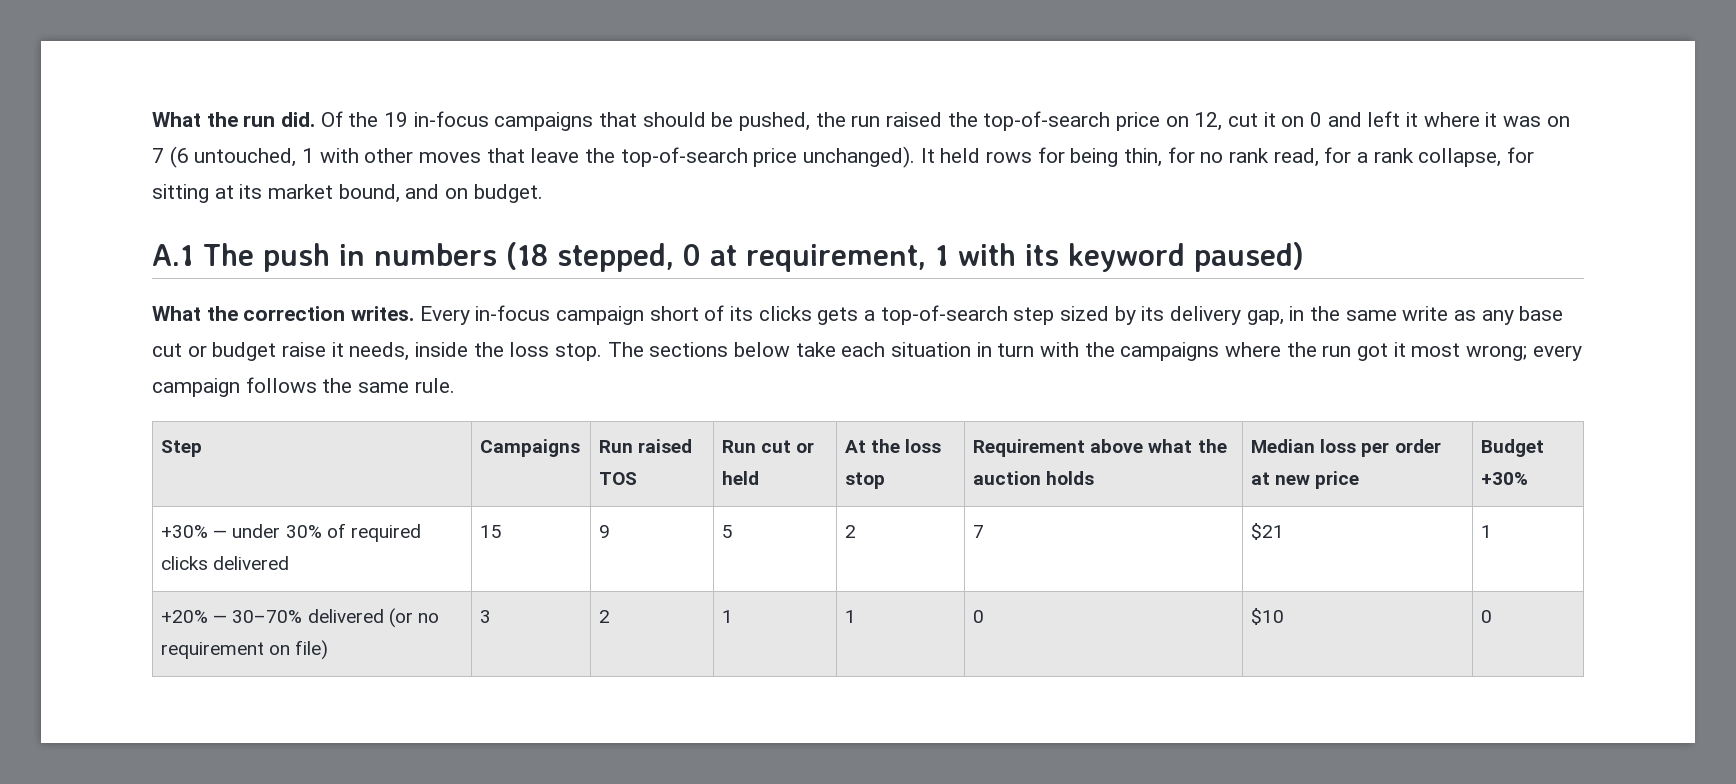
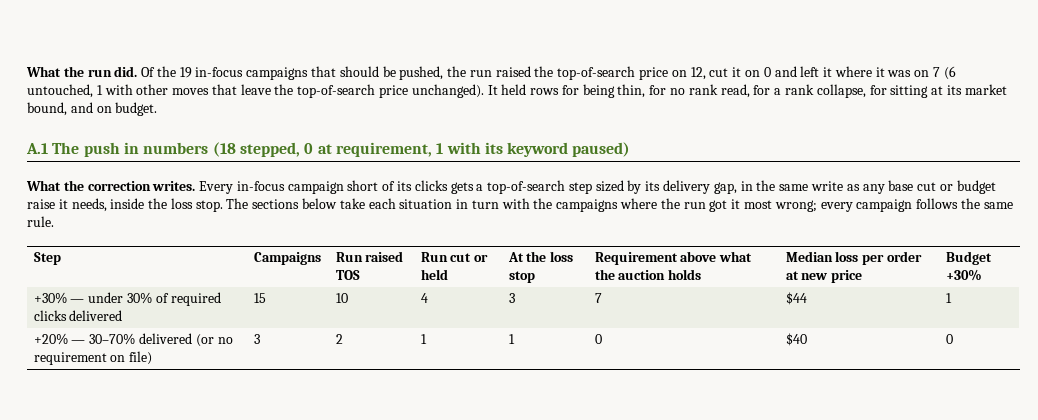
- +30% — under 30% of required clicks delivered | 15 | 9 | 5 | 2 | 7 | $21 | 1
+ +30% — under 30% of required clicks delivered | 15 | 10 | 4 | 3 | 7 | $44 | 1
- +20% — 30–70% delivered (or no requirement on file) | 3 | 2 | 1 | 1 | 0 | $10 | 0
+ +20% — 30–70% delivered (or no requirement on file) | 3 | 2 | 1 | 1 | 0 | $40 | 0

